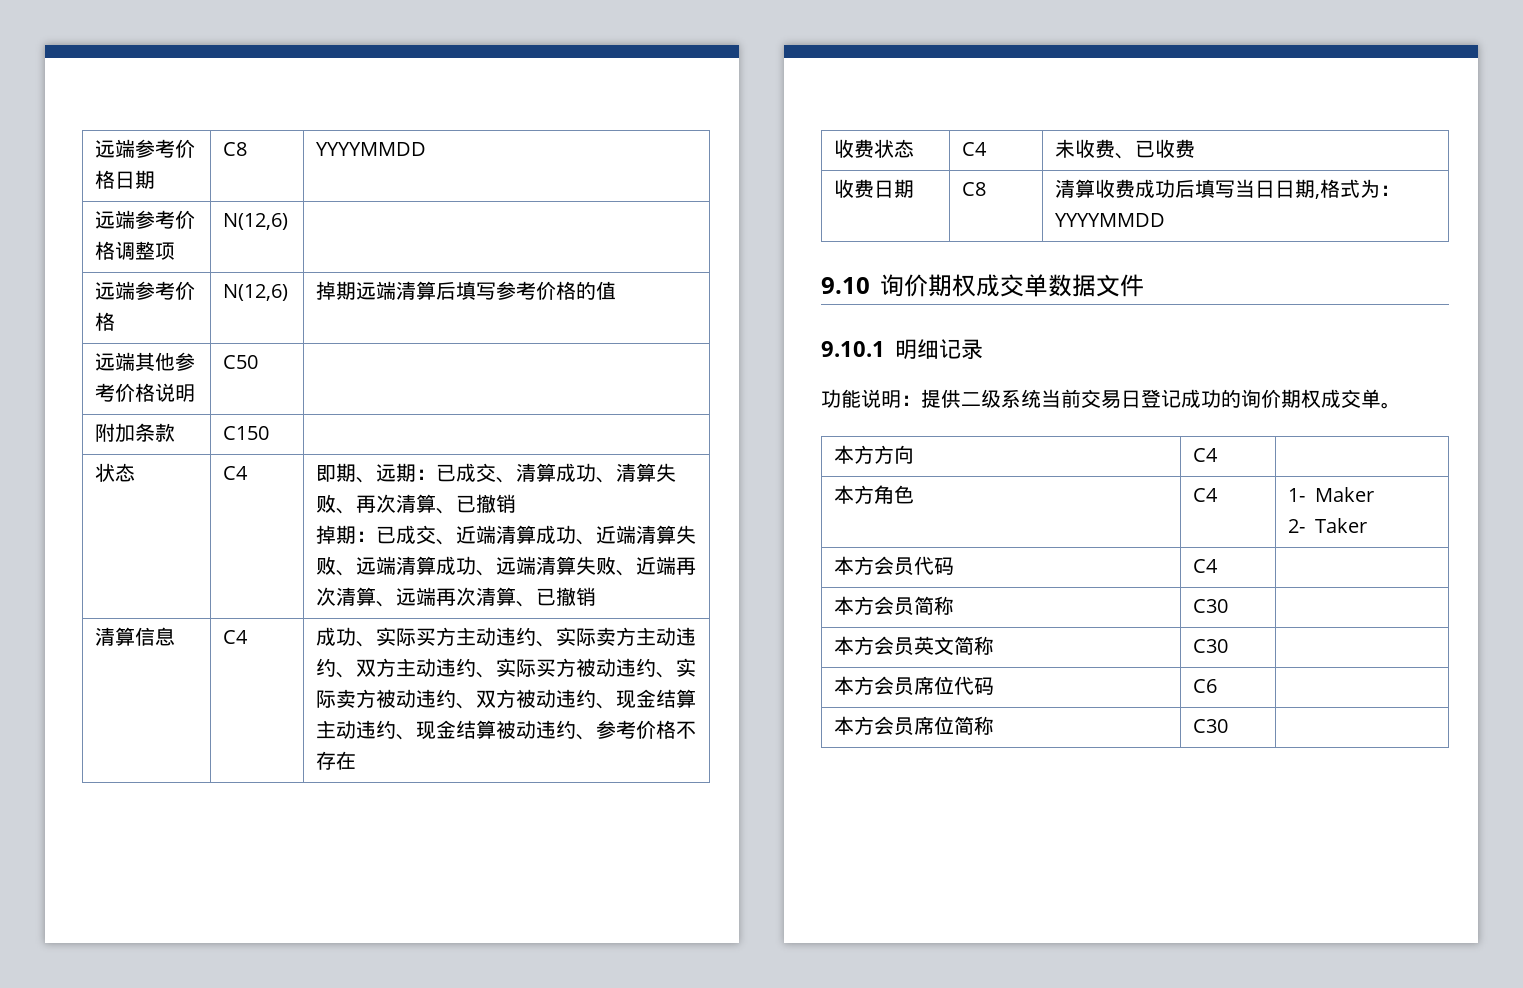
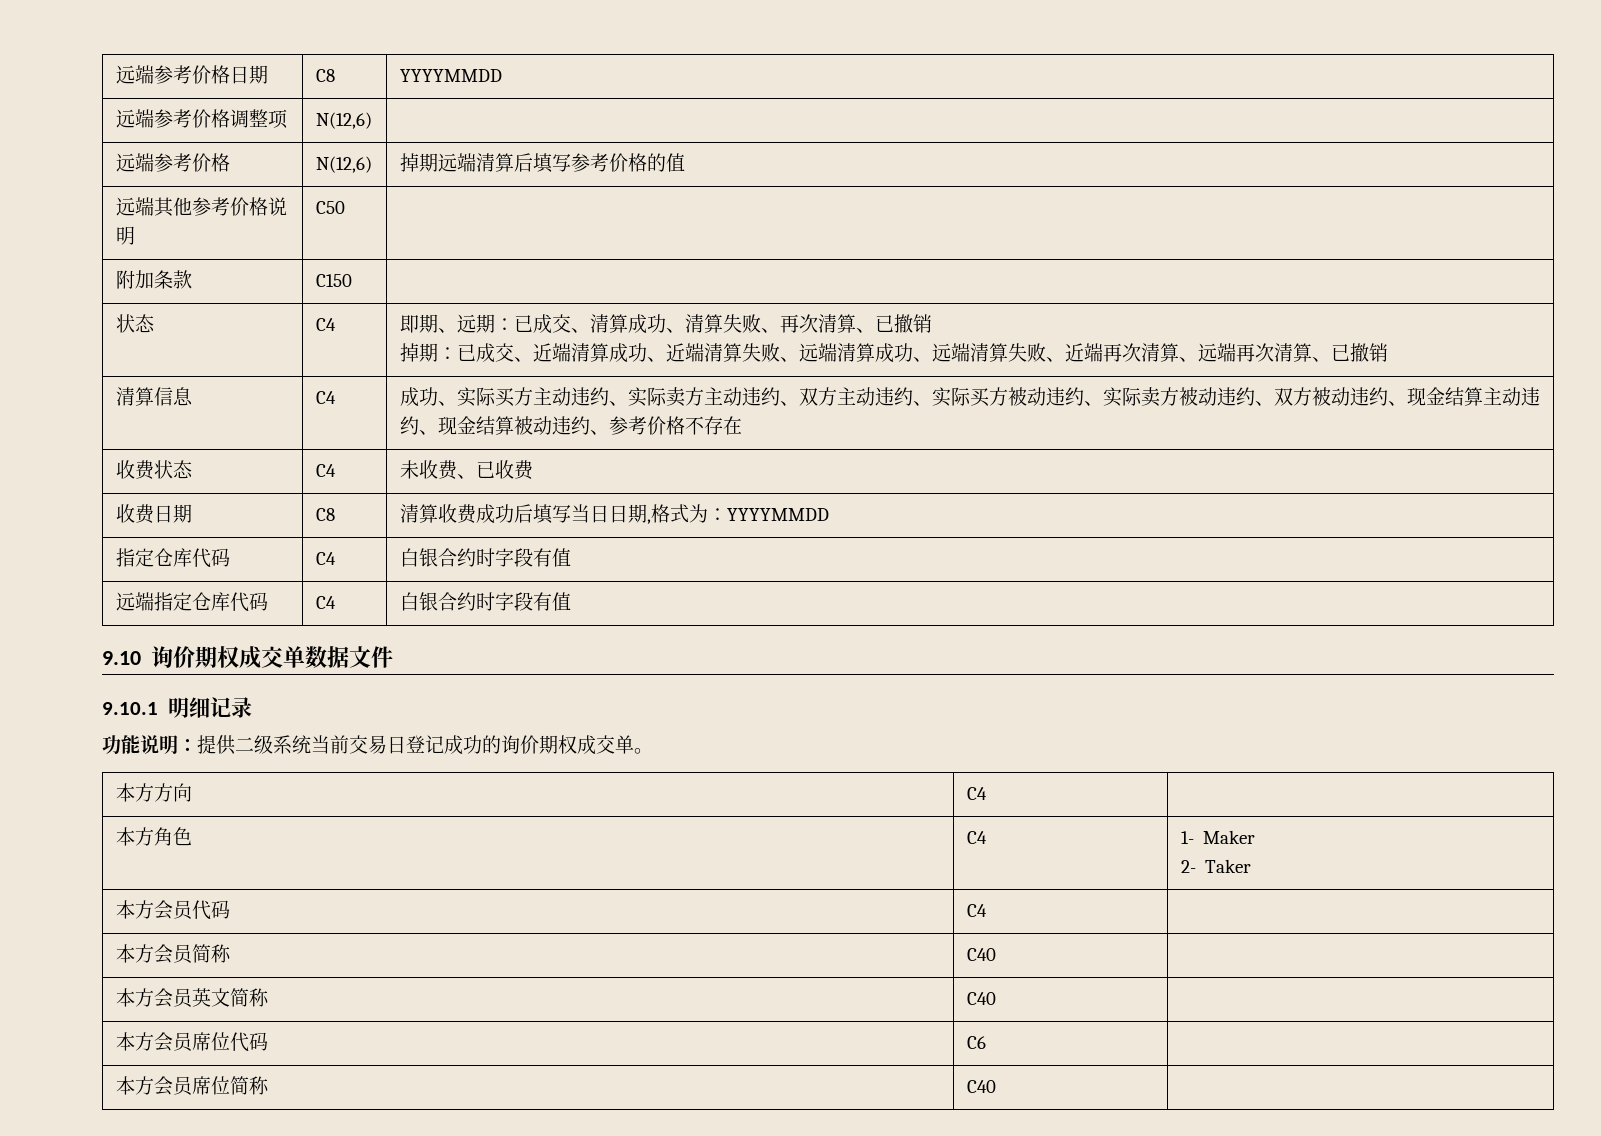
  收费日期 | C8 | 清算收费成功后填写当日日期,格式为：YYYYMMDD
+ 指定仓库代码 | C4 | 白银合约时字段有值
+ 远端指定仓库代码 | C4 | 白银合约时字段有值
- 本方会员简称 | C30 |
+ 本方会员简称 | C40 |
- 本方会员英文简称 | C30 |
+ 本方会员英文简称 | C40 |
- 本方会员席位简称 | C30 |
+ 本方会员席位简称 | C40 |

